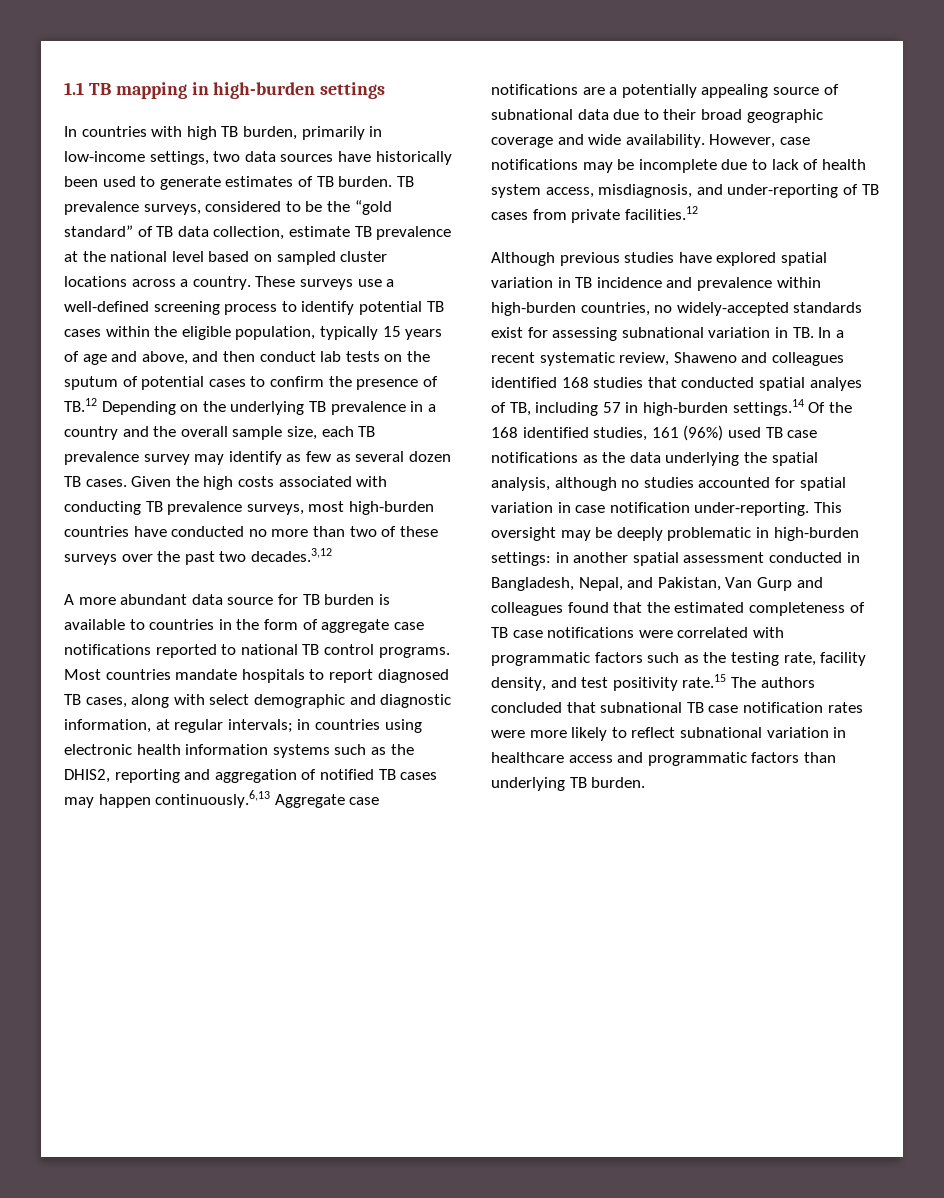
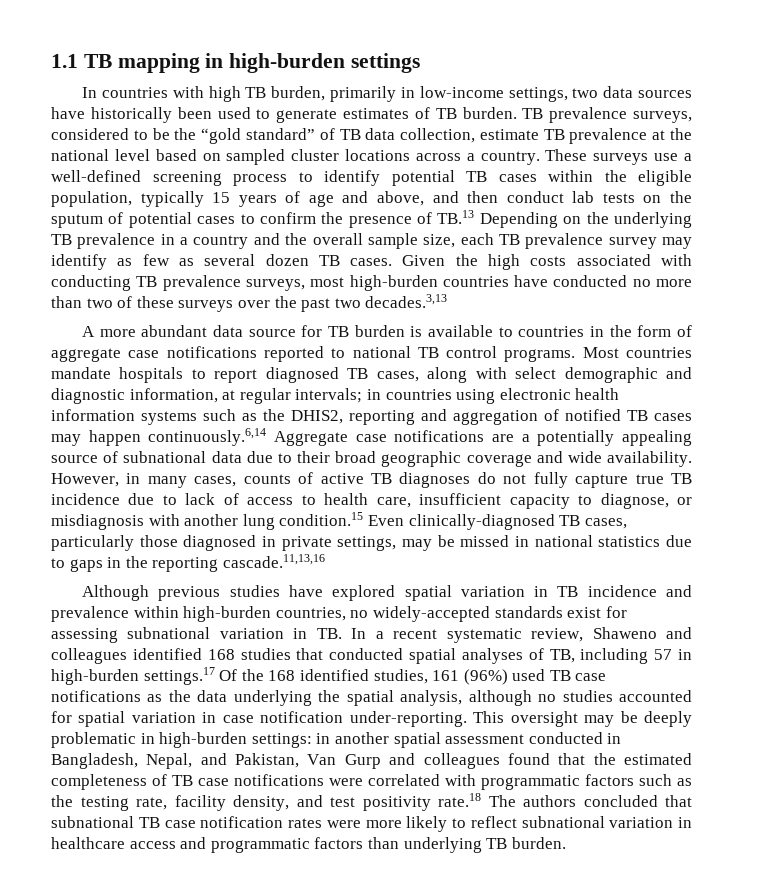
- These surveys use a well-defined screening process to identify potential TB cases within the eligible population, typically 15 years of age and above, and then conduct lab tests on the sputum of potential cases to confirm the presence of TB.12 Depending on the underlying TB prevalence in a country and the overall sample size, each TB prevalence survey may identify as few as several dozen TB cases.
+ These surveys use a well-defined screening process to identify potential TB cases within the eligible population, typically 15 years of age and above, and then conduct lab tests on the sputum of potential cases to confirm the presence of TB.13 Depending on the underlying TB prevalence in a country and the overall sample size, each TB prevalence survey may identify as few as several dozen TB cases.
- Given the high costs associated with conducting TB prevalence surveys, most high-burden countries have conducted no more than two of these surveys over the past two decades.3,12
+ Given the high costs associated with conducting TB prevalence surveys, most high-burden countries have conducted no more than two of these surveys over the past two decades.3,13
- Most countries mandate hospitals to report diagnosed TB cases, along with select demographic and diagnostic information, at regular intervals; in countries using electronic health information systems such as the DHIS2, reporting and aggregation of notified TB cases may happen continuously.6,13 Aggregate case notifications are a potentially appealing source of subnational data due to their broad geographic coverage and wide availability.
+ Most countries mandate hospitals to report diagnosed TB cases, along with select demographic and diagnostic information, at regular intervals; in countries using electronic health information systems such as the DHIS2, reporting and aggregation of notified TB cases may happen continuously.6,14 Aggregate case notifications are a potentially appealing source of subnational data due to their broad geographic coverage and wide availability.
- However, case notifications may be incomplete due to lack of health system access, misdiagnosis, and under-reporting of TB cases from private facilities.12
+ However, in many cases, counts of active TB diagnoses do not fully capture true TB incidence due to lack of access to health care, insufficient capacity to diagnose, or misdiagnosis with another lung condition.15 Even clinically-diagnosed TB cases, particularly those diagnosed in private settings, may be missed in national statistics due to gaps in the reporting cascade.11,13,16
- Although previous studies have explored spatial variation in TB incidence and prevalence within high-burden countries, no widely-accepted standards exist for assessing subnational variation in TB. In a recent systematic review, Shaweno and colleagues identified 168 studies that conducted spatial analyes of TB, including 57 in high-burden settings.14 Of the 168 identified studies, 161 (96%) used TB case notifications as the data underlying the spatial analysis, although no studies accounted for spatial variation in case notification under-reporting.
+ Although previous studies have explored spatial variation in TB incidence and prevalence within high-burden countries, no widely-accepted standards exist for assessing subnational variation in TB. In a recent systematic review, Shaweno and colleagues identified 168 studies that conducted spatial analyses of TB, including 57 in high-burden settings.17 Of the 168 identified studies, 161 (96%) used TB case notifications as the data underlying the spatial analysis, although no studies accounted for spatial variation in case notification under-reporting.
- in another spatial assessment conducted in Bangladesh, Nepal, and Pakistan, Van Gurp and colleagues found that the estimated completeness of TB case notifications were correlated with programmatic factors such as the testing rate, facility density, and test positivity rate.15 The authors concluded that subnational TB case notification rates were more likely to reflect subnational variation in healthcare access and programmatic factors than underlying TB burden.
+ in another spatial assessment conducted in Bangladesh, Nepal, and Pakistan, Van Gurp and colleagues found that the estimated completeness of TB case notifications were correlated with programmatic factors such as the testing rate, facility density, and test positivity rate.18 The authors concluded that subnational TB case notification rates were more likely to reflect subnational variation in healthcare access and programmatic factors than underlying TB burden.

